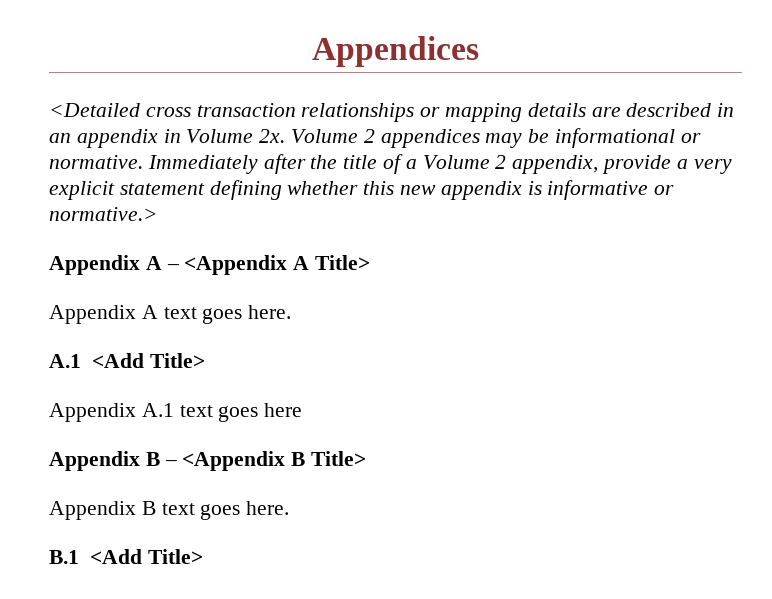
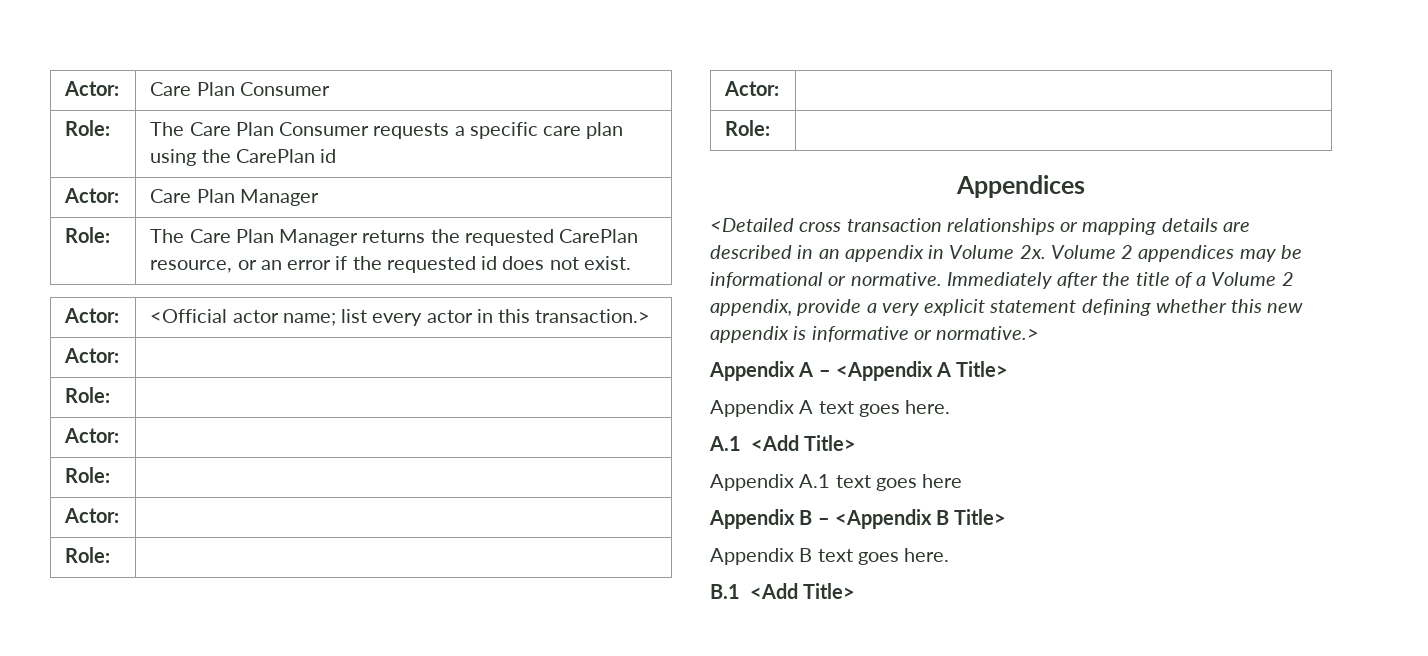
+ Actor: | Care Plan Consumer
+ Role: | The Care Plan Consumer requests a specific care plan using the CarePlan id
+ Actor: | Care Plan Manager
+ Role: | The Care Plan Manager returns the requested CarePlan resource, or an error if the requested id does not exist.
+ Actor: | <Official actor name; list every actor in this transaction.>
+ Actor: |
+ Role: |
+ Actor: |
+ Role: |
+ Actor: |
+ Role: |
+ Actor: |
+ Role: |

